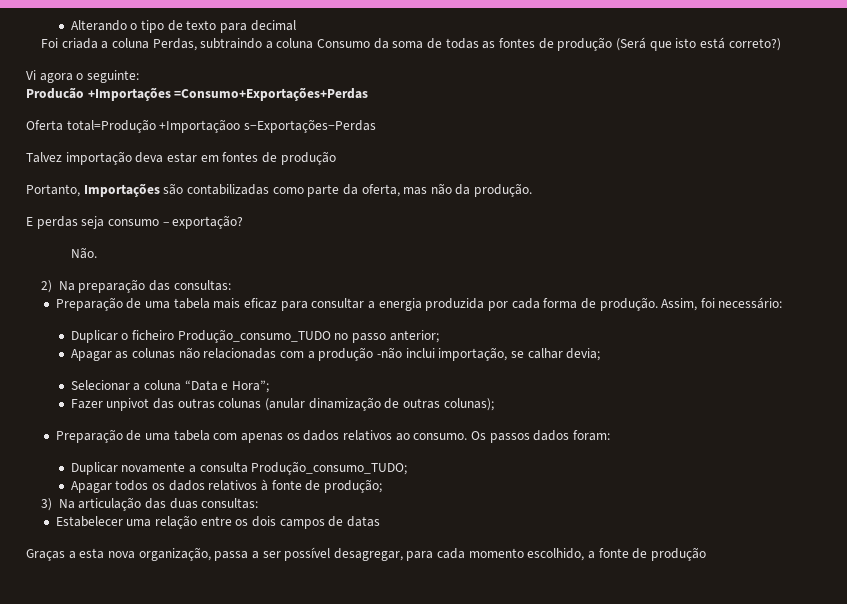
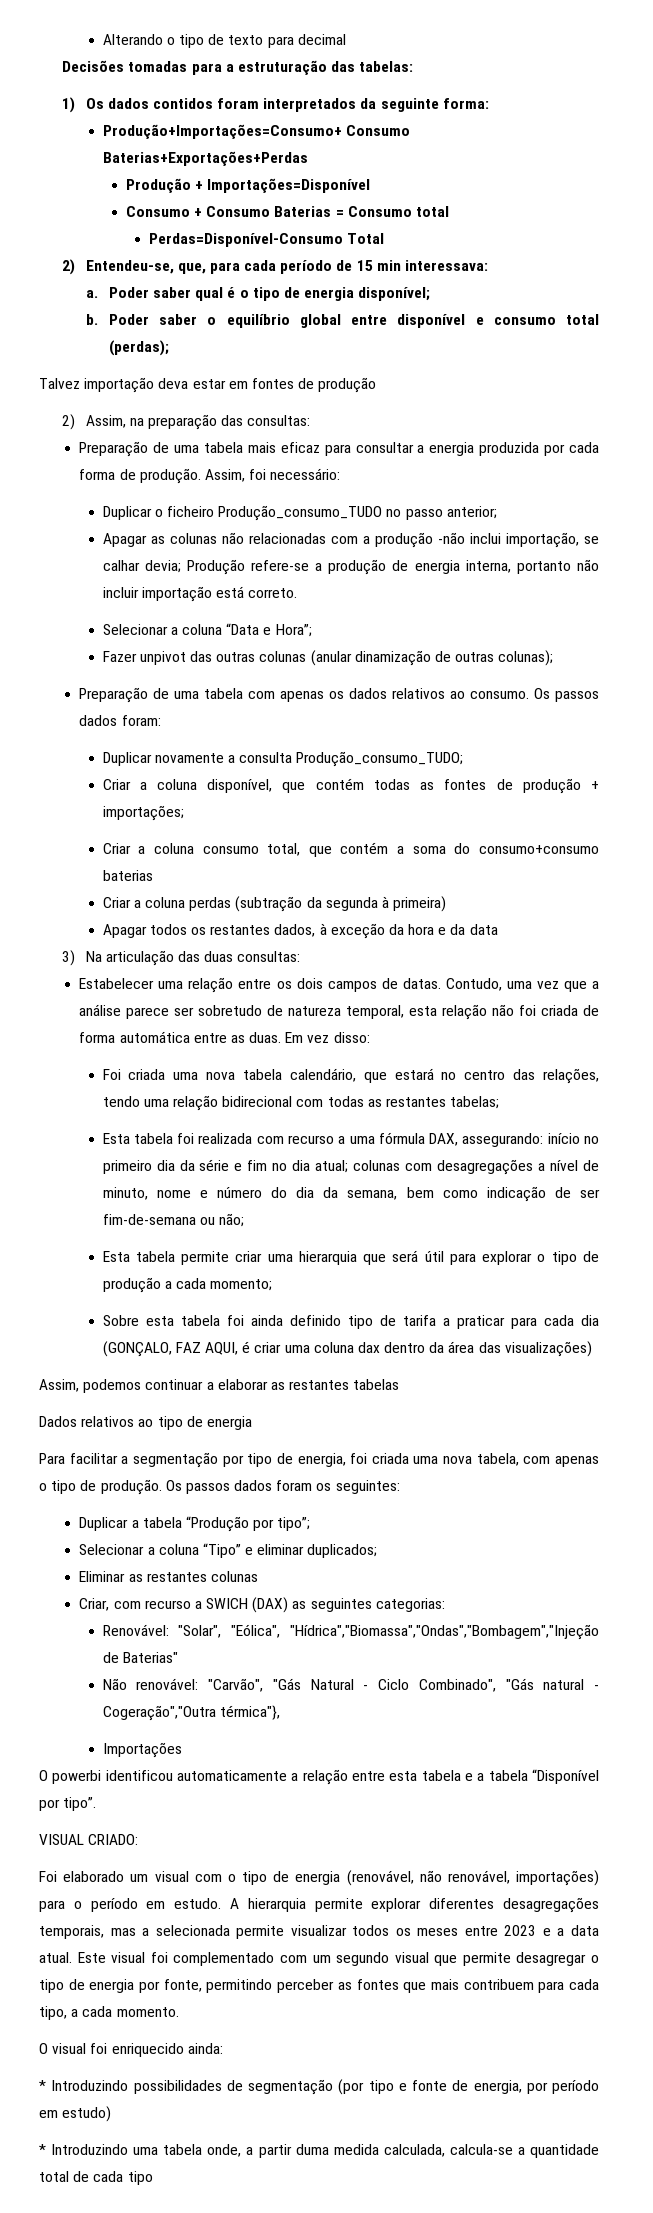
- Foi criada a coluna Perdas, subtraindo a coluna Consumo da soma de todas as fontes de produção (Será que isto está correto?)
- Vi agora o seguinte:
- Producão +Importações =Consumo+Exportações+Perdas
- Oferta total=Produção +Importaçãoo s−Exportações−Perdas
+ Decisões tomadas para a estruturação das tabelas:
+ 1) Os dados contidos foram interpretados da seguinte forma:
+ Produção+Importações=Consumo+ Consumo Baterias+Exportações+Perdas
+ Produção + Importações=Disponível
+ Consumo + Consumo Baterias = Consumo total
+ Perdas=Disponível-Consumo Total
+ 2) Entendeu-se, que, para cada período de 15 min interessava:
+ a. Poder saber qual é o tipo de energia disponível;
+ b. Poder saber o equilíbrio global entre disponível e consumo total (perdas);
- Portanto, Importações são contabilizadas como parte da oferta, mas não da produção.
- E perdas seja consumo – exportação?
- Não.
- 2) Na preparação das consultas:
+ 2) Assim, na preparação das consultas:
- Apagar as colunas não relacionadas com a produção -não inclui importação, se calhar devia;
+ Apagar as colunas não relacionadas com a produção -não inclui importação, se calhar devia; Produção refere-se a produção de energia interna, portanto não incluir importação está correto.
- Apagar todos os dados relativos à fonte de produção;
+ Criar a coluna disponível, que contém todas as fontes de produção + importações;
+ Criar a coluna consumo total, que contém a soma do consumo+consumo baterias
+ Criar a coluna perdas (subtração da segunda à primeira)
+ Apagar todos os restantes dados, à exceção da hora e da data
- Estabelecer uma relação entre os dois campos de datas
- Graças a esta nova organização, passa a ser possível desagregar, para cada momento escolhido, a fonte de produção
+ Estabelecer uma relação entre os dois campos de datas. Contudo, uma vez que a análise parece ser sobretudo de natureza temporal, esta relação não foi criada de forma automática entre as duas. Em vez disso:
+ Foi criada uma nova tabela calendário, que estará no centro das relações, tendo uma relação bidirecional com todas as restantes tabelas;
+ Esta tabela foi realizada com recurso a uma fórmula DAX, assegurando: início no primeiro dia da série e fim no dia atual; colunas com desagregações a nível de minuto, nome e número do dia da semana, bem como indicação de ser fim-de-semana ou não;
+ Esta tabela permite criar uma hierarquia que será útil para explorar o tipo de produção a cada momento;
+ Sobre esta tabela foi ainda definido tipo de tarifa a praticar para cada dia (GONÇALO, FAZ AQUI, é criar uma coluna dax dentro da área das visualizações)
+ Assim, podemos continuar a elaborar as restantes tabelas
+ Dados relativos ao tipo de energia
+ Para facilitar a segmentação por tipo de energia, foi criada uma nova tabela, com apenas o tipo de produção. Os passos dados foram os seguintes:
+ Duplicar a tabela “Produção por tipo”;
+ Selecionar a coluna “Tipo” e eliminar duplicados;
+ Eliminar as restantes colunas
+ Criar, com recurso a SWICH (DAX) as seguintes categorias:
+ Renovável: "Solar", "Eólica", "Hídrica","Biomassa","Ondas","Bombagem","Injeção de Baterias"
+ Não renovável: "Carvão", "Gás Natural - Ciclo Combinado", "Gás natural - Cogeração","Outra térmica"},
+ Importações
+ O powerbi identificou automaticamente a relação entre esta tabela e a tabela “Disponível por tipo”.
+ VISUAL CRIADO:
+ Foi elaborado um visual com o tipo de energia (renovável, não renovável, importações) para o período em estudo. A hierarquia permite explorar diferentes desagregações temporais, mas a selecionada permite visualizar todos os meses entre 2023 e a data atual. Este visual foi complementado com um segundo visual que permite desagregar o tipo de energia por fonte, permitindo perceber as fontes que mais contribuem para cada tipo, a cada momento.
+ O visual foi enriquecido ainda:
+ * Introduzindo possibilidades de segmentação (por tipo e fonte de energia, por período em estudo)
+ * Introduzindo uma tabela onde, a partir duma medida calculada, calcula-se a quantidade total de cada tipo

